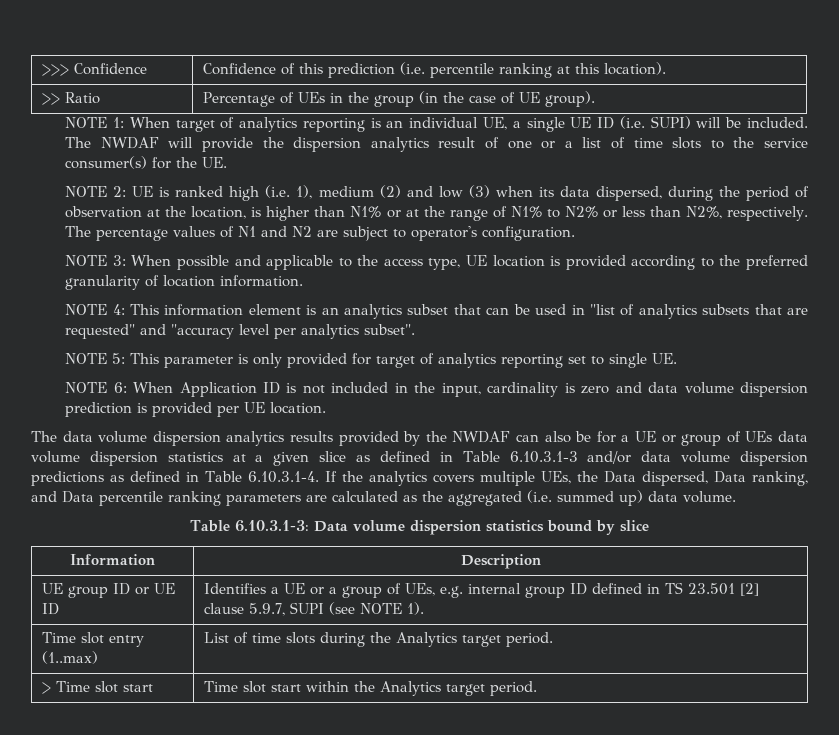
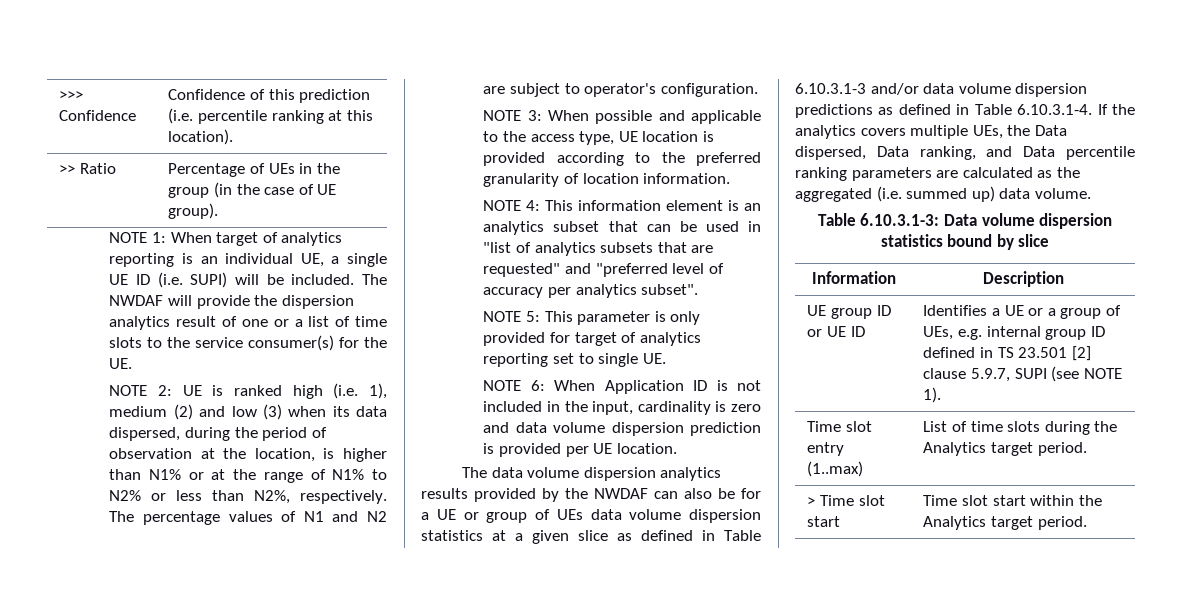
- NOTE 4: This information element is an analytics subset that can be used in "list of analytics subsets that are requested" and "accuracy level per analytics subset".
+ NOTE 4: This information element is an analytics subset that can be used in "list of analytics subsets that are requested" and "preferred level of accuracy per analytics subset".

